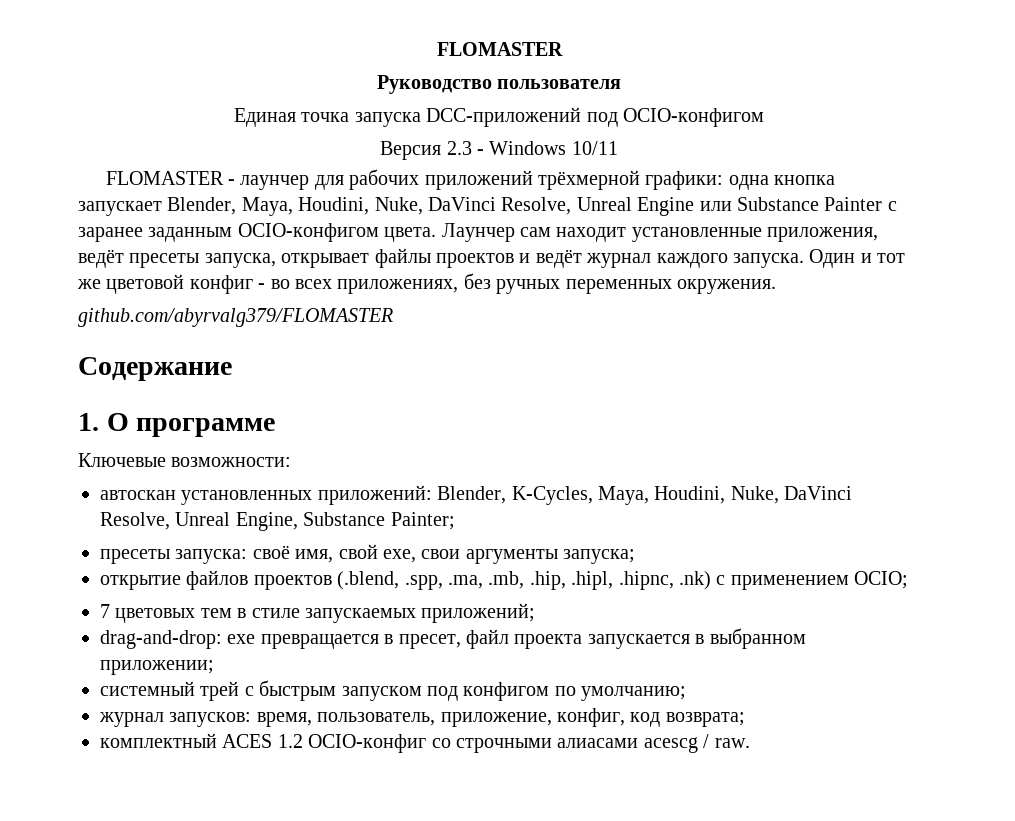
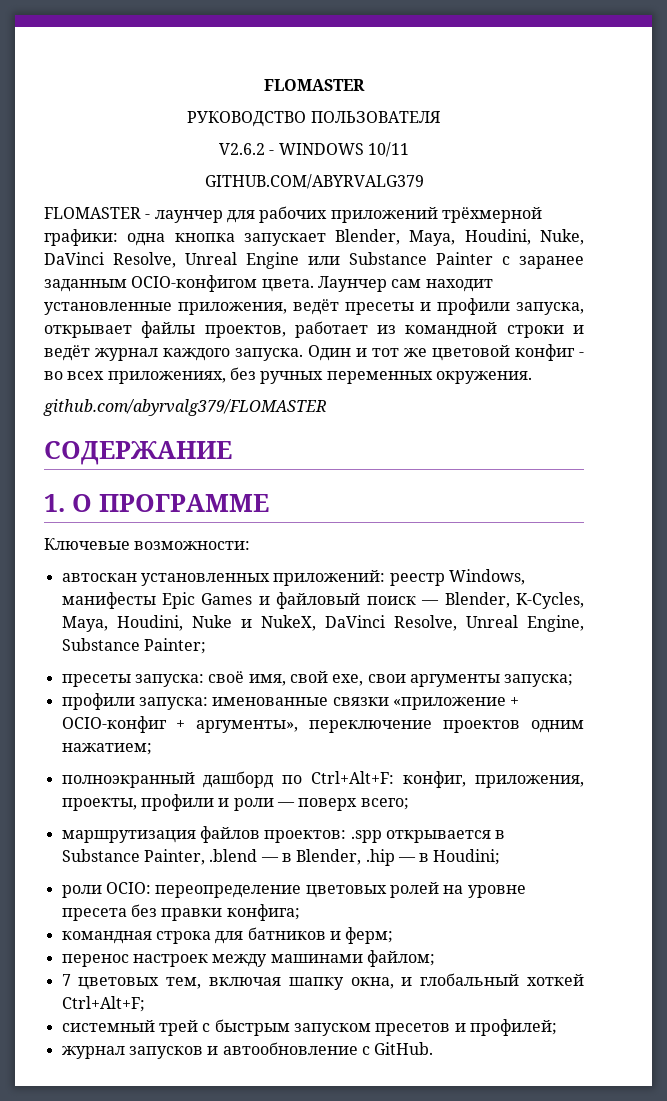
- Руководство пользователя
- Единая точка запуска DCC-приложений под OCIO-конфигом
- Версия 2.3 - Windows 10/11
+ РУКОВОДСТВО ПОЛЬЗОВАТЕЛЯ
+ V2.6.2 - WINDOWS 10/11
+ GITHUB.COM/ABYRVALG379
- Лаунчер сам находит установленные приложения, ведёт пресеты запуска, открывает файлы проектов и ведёт журнал каждого запуска.
+ Лаунчер сам находит установленные приложения, ведёт пресеты и профили запуска, открывает файлы проектов, работает из командной строки и ведёт журнал каждого запуска.
- Содержание
+ СОДЕРЖАНИЕ
- 1. О программе
+ 1. О ПРОГРАММЕ
- автоскан установленных приложений: Blender, K-Cycles, Maya, Houdini, Nuke, DaVinci Resolve, Unreal Engine, Substance Painter;
+ автоскан установленных приложений: реестр Windows, манифесты Epic Games и файловый поиск — Blender, K-Cycles, Maya, Houdini, Nuke и NukeX, DaVinci Resolve, Unreal Engine, Substance Painter;
- открытие файлов проектов (.blend, .spp, .ma, .mb, .hip, .hipl, .hipnc, .nk) с применением OCIO;
- 7 цветовых тем в стиле запускаемых приложений;
- drag-and-drop: exe превращается в пресет, файл проекта запускается в выбранном приложении;
+ профили запуска: именованные связки «приложение + OCIO-конфиг + аргументы», переключение проектов одним нажатием;
+ полноэкранный дашборд по Ctrl+Alt+F: конфиг, приложения, проекты, профили и роли — поверх всего;
+ маршрутизация файлов проектов: .spp открывается в Substance Painter, .blend — в Blender, .hip — в Houdini;
+ роли OCIO: переопределение цветовых ролей на уровне пресета без правки конфига;
+ командная строка для батников и ферм;
+ перенос настроек между машинами файлом;
+ 7 цветовых тем, включая шапку окна, и глобальный хоткей Ctrl+Alt+F;
- системный трей с быстрым запуском под конфигом по умолчанию;
- журнал запусков: время, пользователь, приложение, конфиг, код возврата;
- комплектный ACES 1.2 OCIO-конфиг со строчными алиасами acescg / raw.
+ системный трей с быстрым запуском пресетов и профилей;
+ журнал запусков и автообновление с GitHub.

